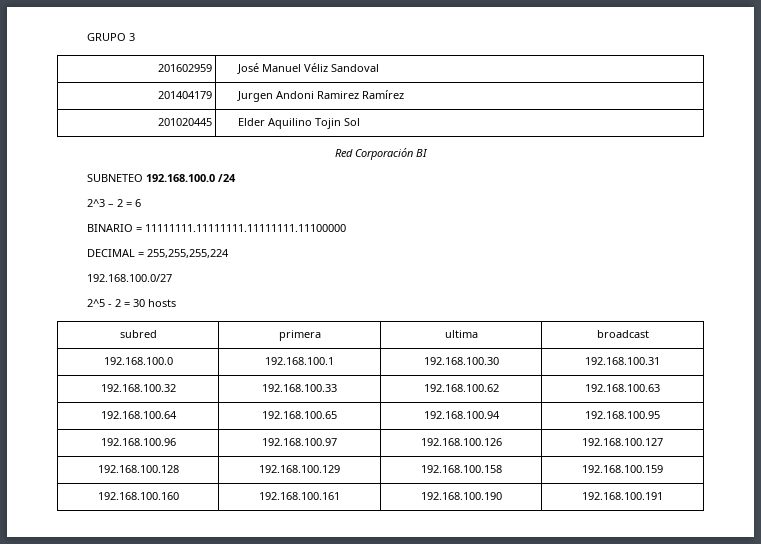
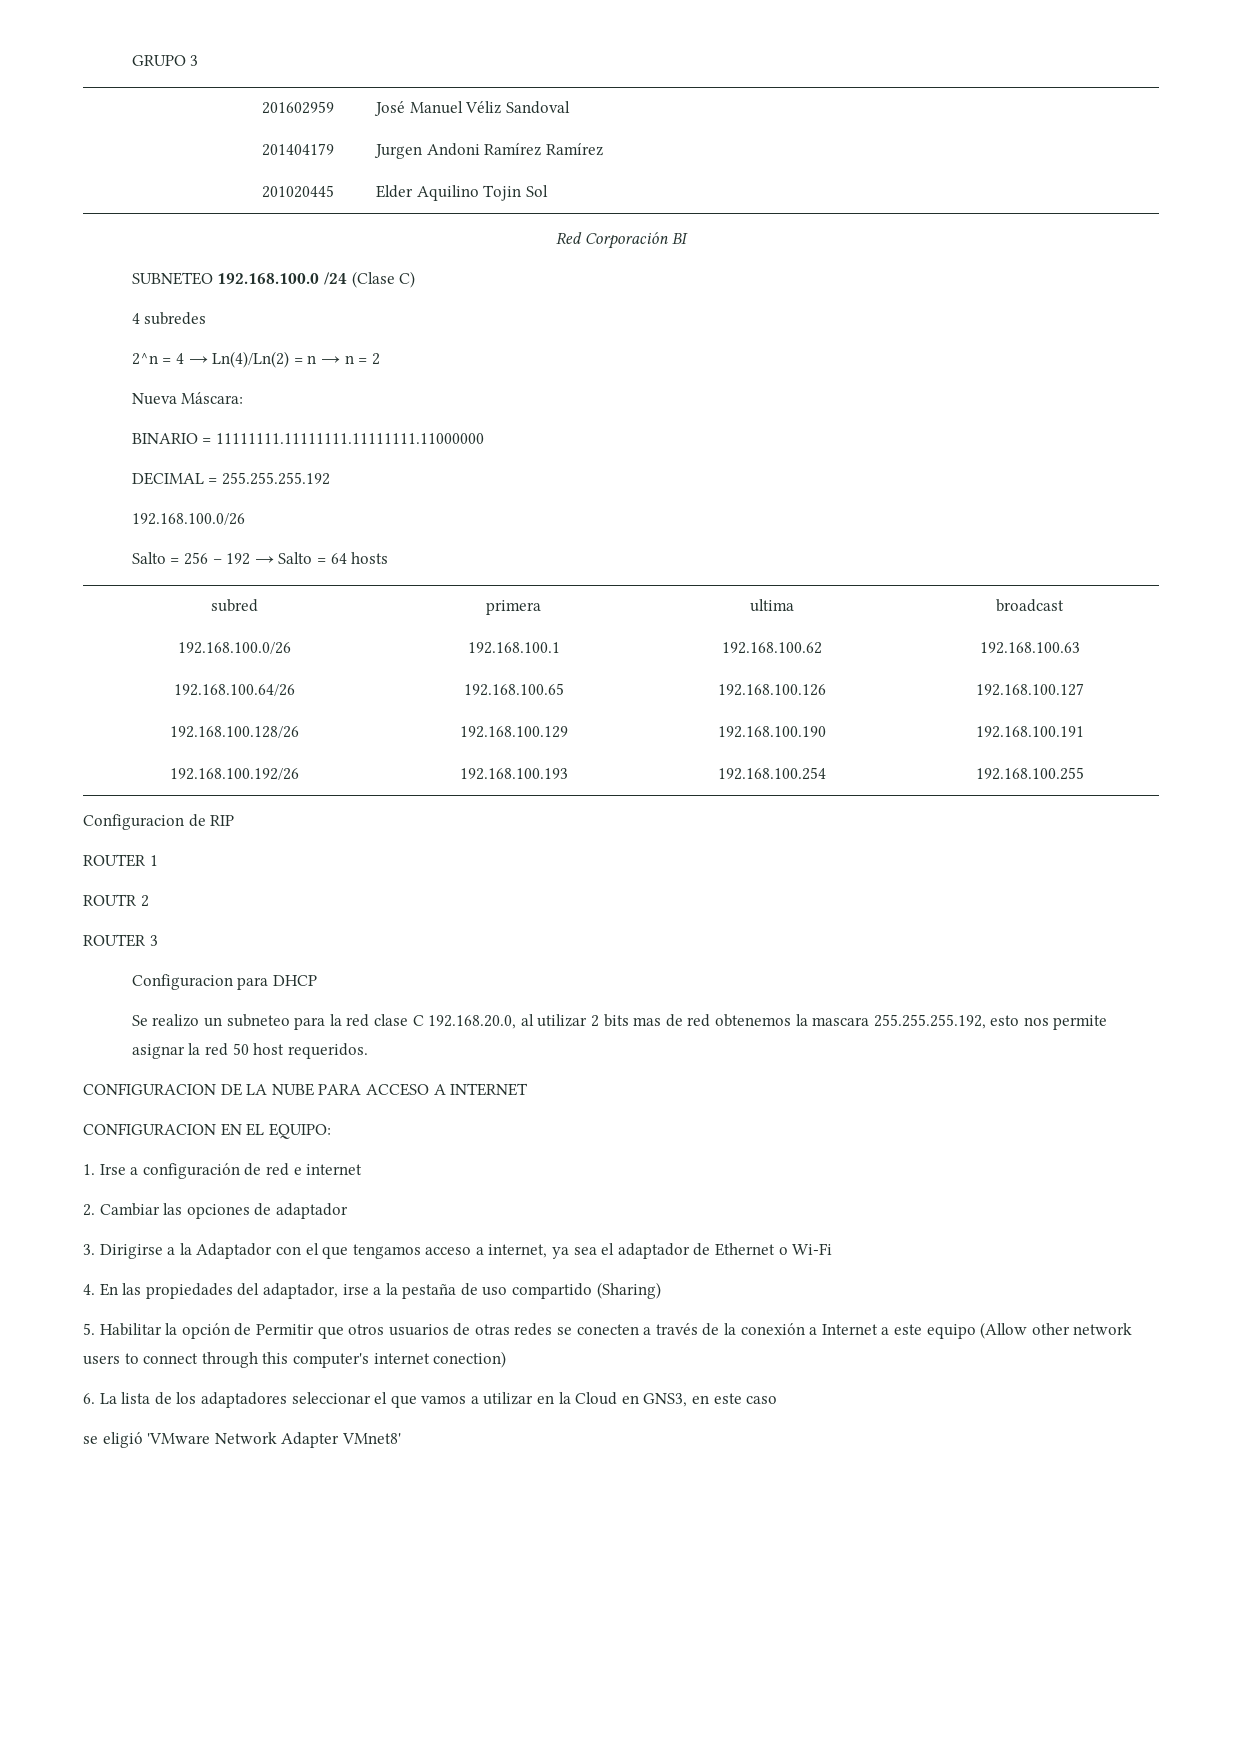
- 201404179 | Jurgen Andoni Ramirez Ramírez
+ 201404179 | Jurgen Andoni Ramírez Ramírez
- SUBNETEO 192.168.100.0 /24
- 2^3 – 2 = 6
+ SUBNETEO 192.168.100.0 /24 (Clase C)
+ 4 subredes
+ 2^n = 4 → Ln(4)/Ln(2) = n → n = 2
+ Nueva Máscara:
- BINARIO = 11111111.11111111.11111111.11100000
+ BINARIO = 11111111.11111111.11111111.11000000
- DECIMAL = 255,255,255,224
- 192.168.100.0/27
- 2^5 - 2 = 30 hosts
+ DECIMAL = 255.255.255.192
+ 192.168.100.0/26
+ Salto = 256 – 192 → Salto = 64 hosts
- 192.168.100.0 | 192.168.100.1 | 192.168.100.30 | 192.168.100.31
- 192.168.100.32 | 192.168.100.33 | 192.168.100.62 | 192.168.100.63
+ 192.168.100.0/26 | 192.168.100.1 | 192.168.100.62 | 192.168.100.63
- 192.168.100.64 | 192.168.100.65 | 192.168.100.94 | 192.168.100.95
- 192.168.100.96 | 192.168.100.97 | 192.168.100.126 | 192.168.100.127
+ 192.168.100.64/26 | 192.168.100.65 | 192.168.100.126 | 192.168.100.127
- 192.168.100.128 | 192.168.100.129 | 192.168.100.158 | 192.168.100.159
- 192.168.100.160 | 192.168.100.161 | 192.168.100.190 | 192.168.100.191
+ 192.168.100.128/26 | 192.168.100.129 | 192.168.100.190 | 192.168.100.191
+ 192.168.100.192/26 | 192.168.100.193 | 192.168.100.254 | 192.168.100.255
+ Configuracion de RIP
+ ROUTER 1
+ ROUTR 2
+ ROUTER 3
+ Configuracion para DHCP
+ Se realizo un subneteo para la red clase C 192.168.20.0, al utilizar 2 bits mas de red obtenemos la mascara 255.255.255.192, esto nos permite asignar la red 50 host requeridos.
+ CONFIGURACION DE LA NUBE PARA ACCESO A INTERNET
+ CONFIGURACION EN EL EQUIPO:
+ 1. Irse a configuración de red e internet
+ 2. Cambiar las opciones de adaptador
+ 3. Dirigirse a la Adaptador con el que tengamos acceso a internet, ya sea el adaptador de Ethernet o Wi-Fi
+ 4. En las propiedades del adaptador, irse a la pestaña de uso compartido (Sharing)
+ 5. Habilitar la opción de Permitir que otros usuarios de otras redes se conecten a través de la conexión a Internet a este equipo (Allow other network users to connect through this computer's internet conection)
+ 6. La lista de los adaptadores seleccionar el que vamos a utilizar en la Cloud en GNS3, en este caso
+ se eligió 'VMware Network Adapter VMnet8'

